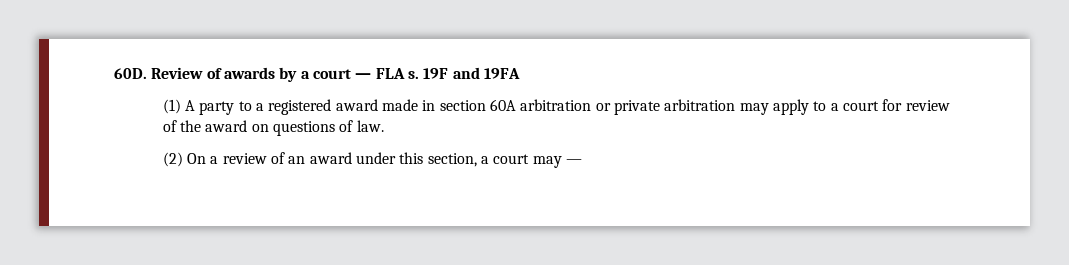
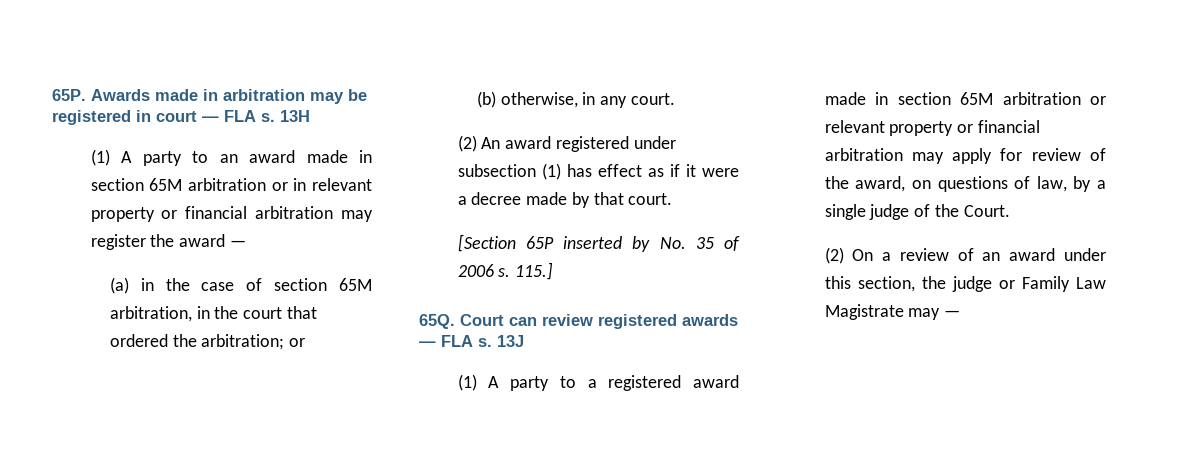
- 60D. Review of awards by a court — FLA s. 19F and 19FA
+ 65P. Awards made in arbitration may be registered in court — FLA s. 13H
+ (1) A party to an award made in section 65M arbitration or in relevant property or financial arbitration may register the award —
+ (a) in the case of section 65M arbitration, in the court that ordered the arbitration; or
+ (b) otherwise, in any court.
+ (2) An award registered under subsection (1) has effect as if it were a decree made by that court.
+ [Section 65P inserted by No. 35 of 2006 s. 115.]
+ 65Q. Court can review registered awards — FLA s. 13J
- (1) A party to a registered award made in section 60A arbitration or private arbitration may apply to a court for review of the award on questions of law.
+ (1) A party to a registered award made in section 65M arbitration or relevant property or financial arbitration may apply for review of the award, on questions of law, by a single judge of the Court.
- (2) On a review of an award under this section, a court may —
+ (2) On a review of an award under this section, the judge or Family Law Magistrate may —

